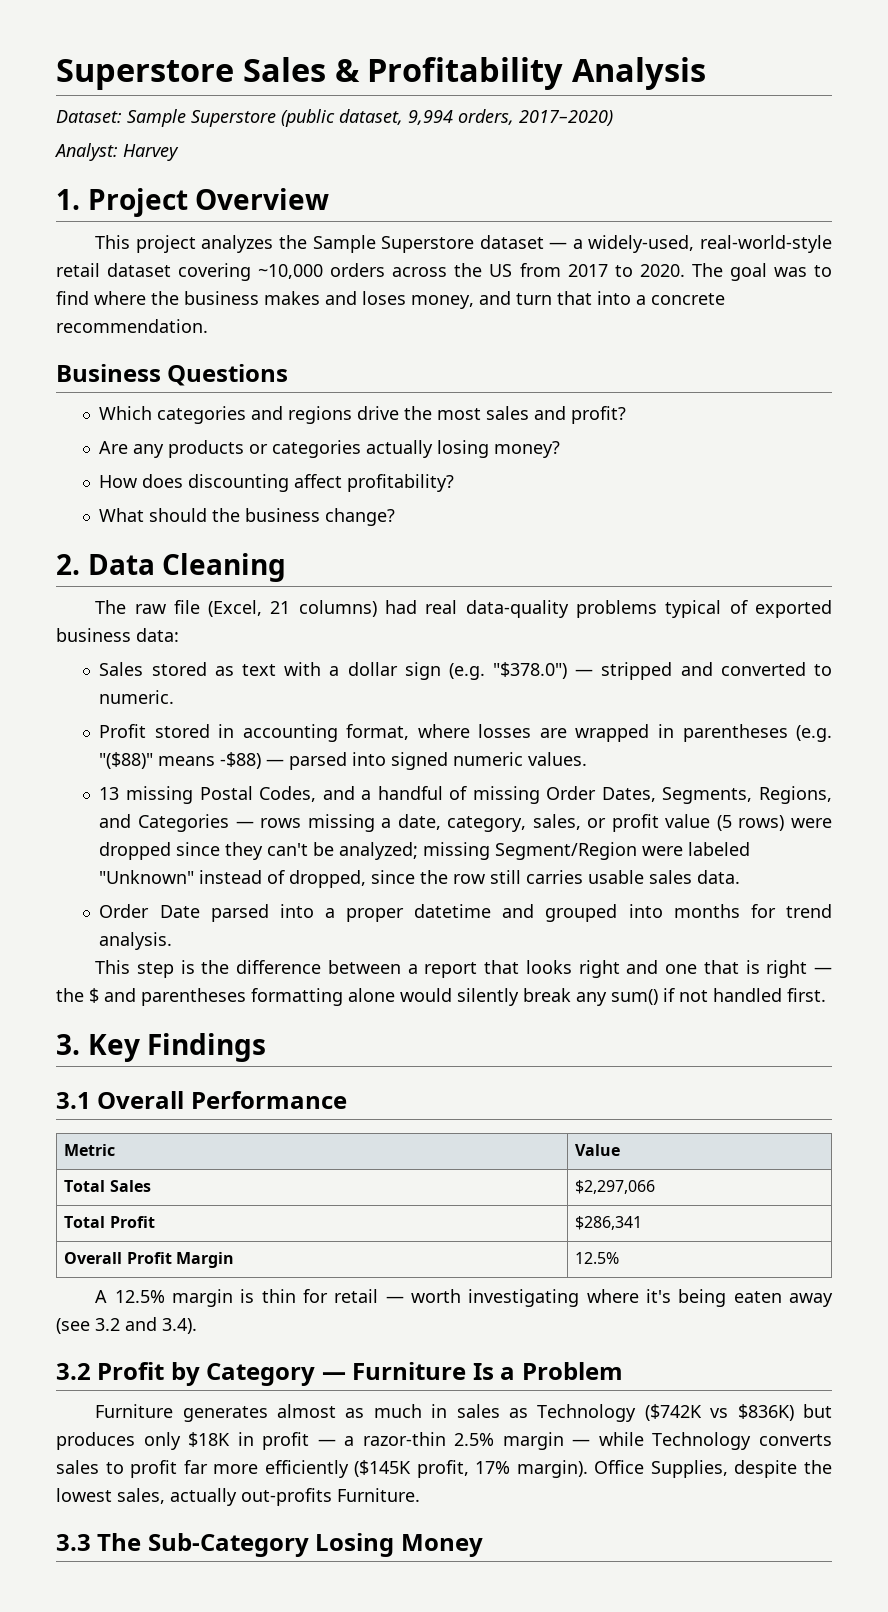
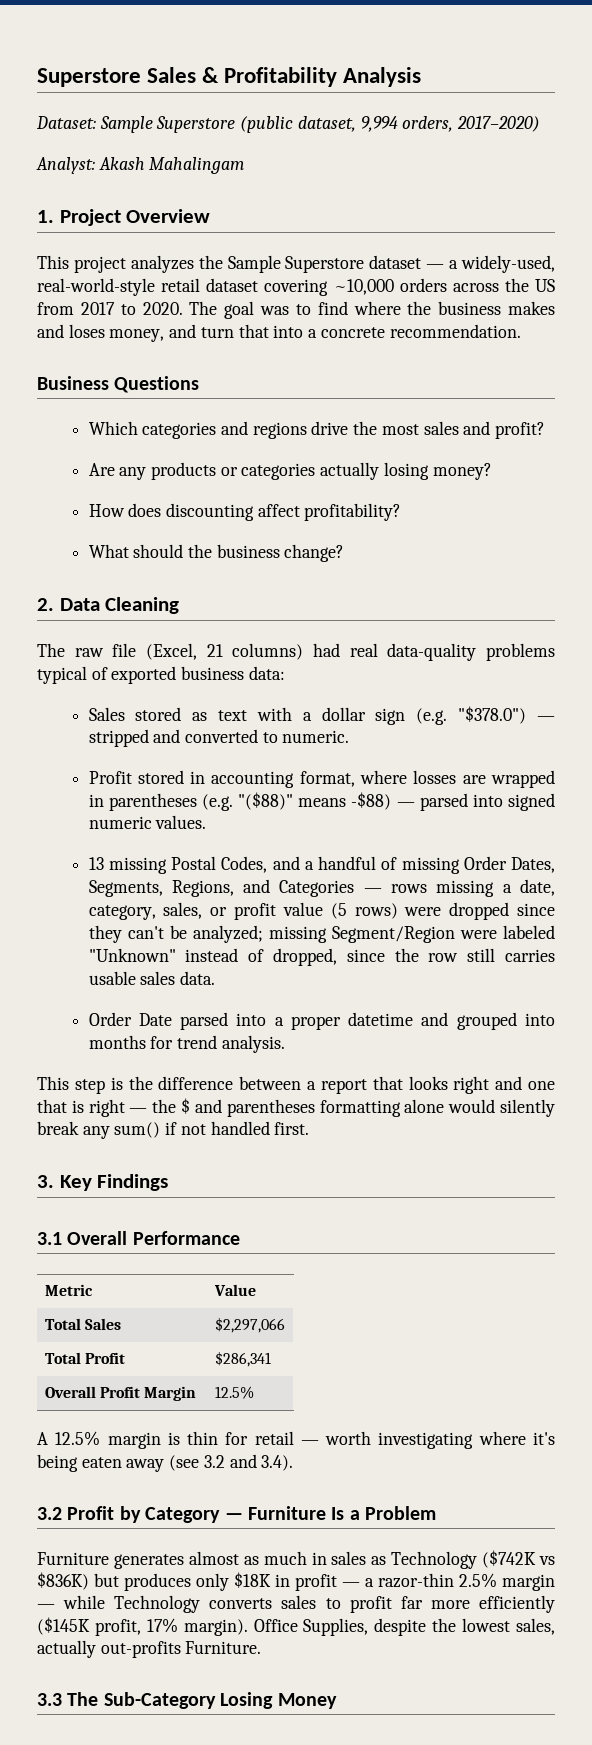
- Analyst: Harvey
+ Analyst: Akash Mahalingam

